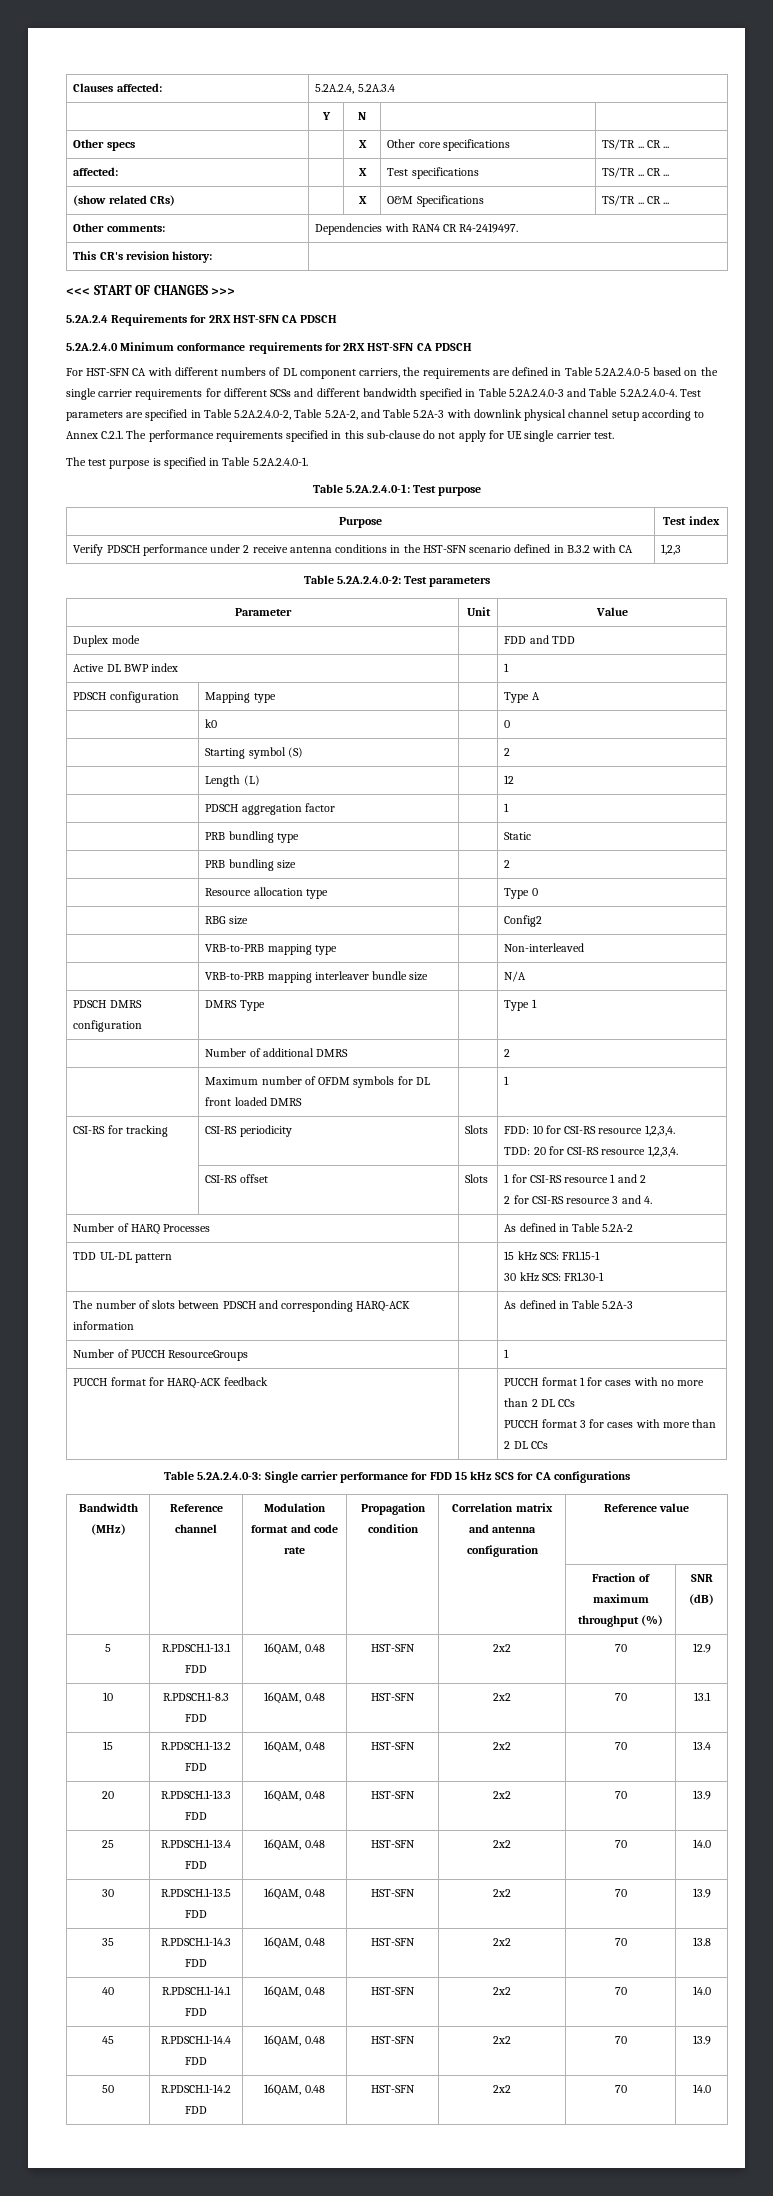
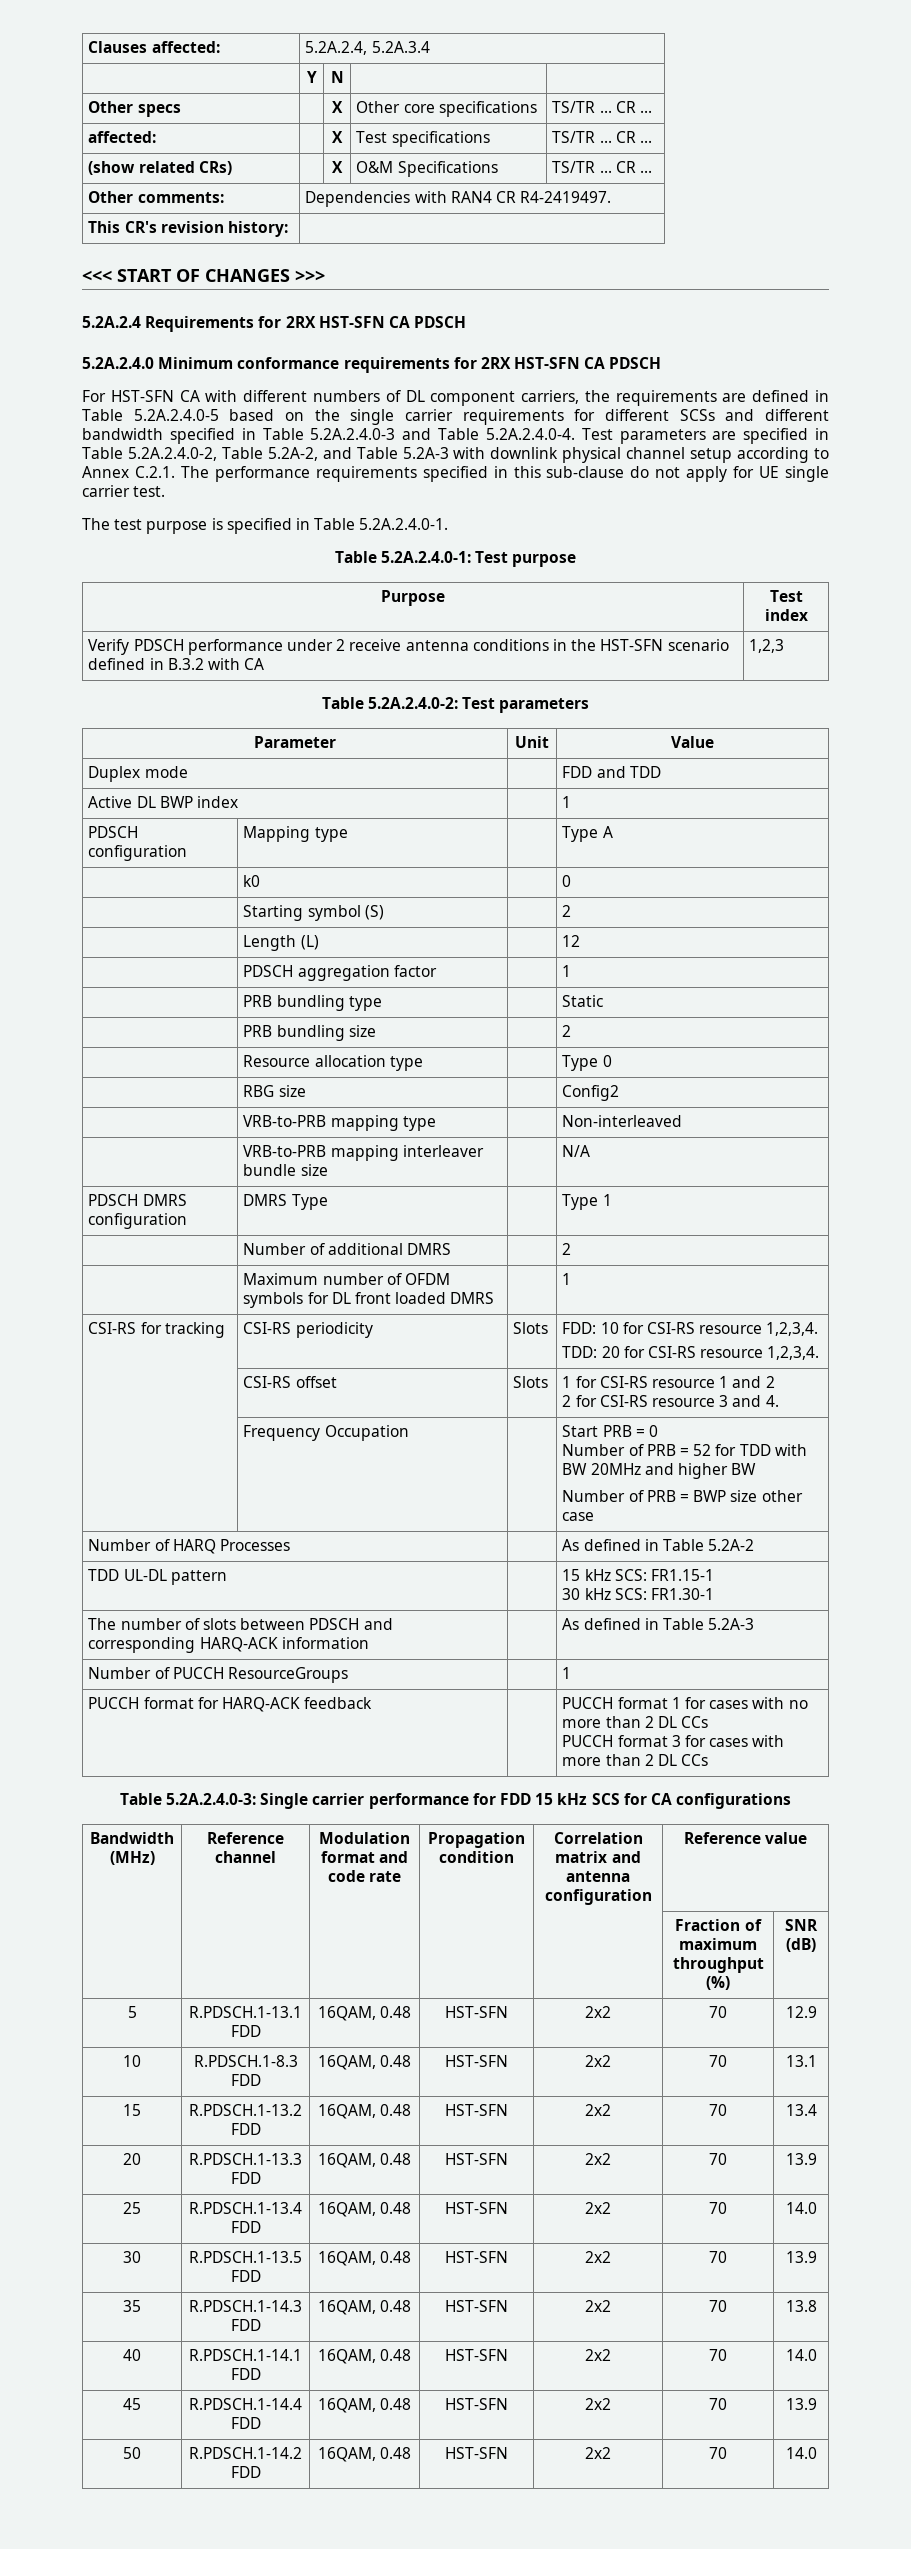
+ | Frequency Occupation | | Start PRB = 0
+ Number of PRB = 52 for TDD with BW 20MHz and higher BW
+ Number of PRB = BWP size other case

